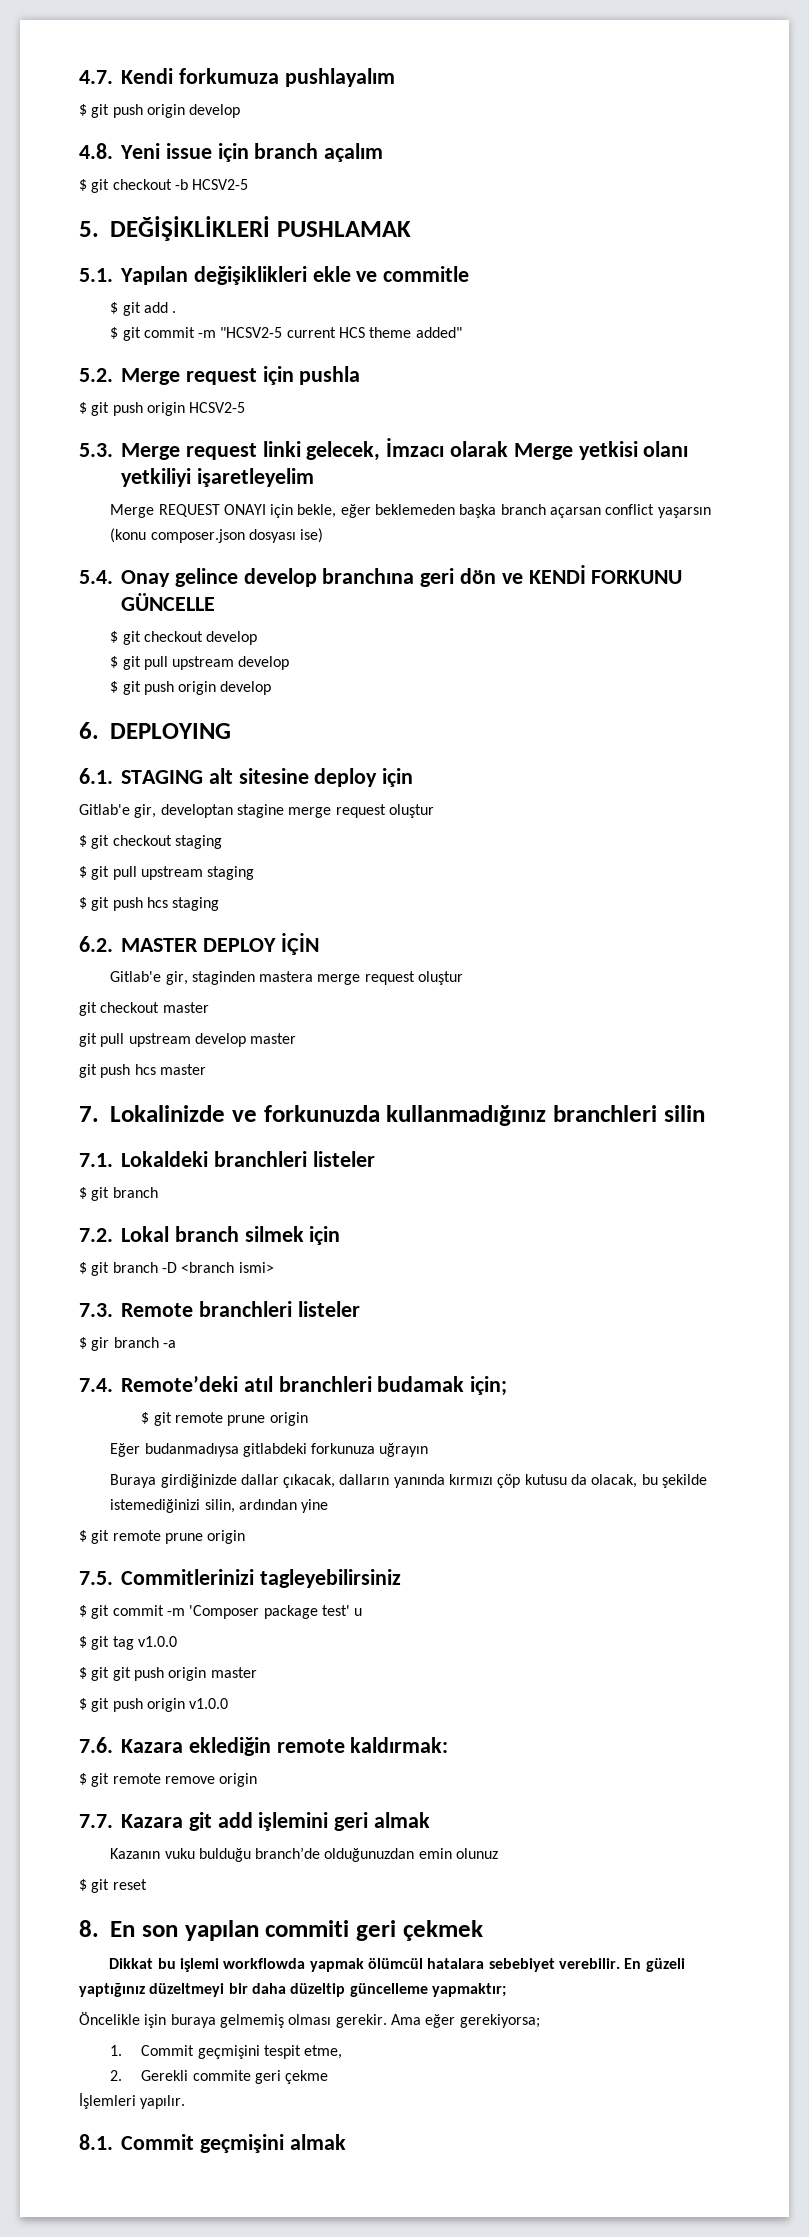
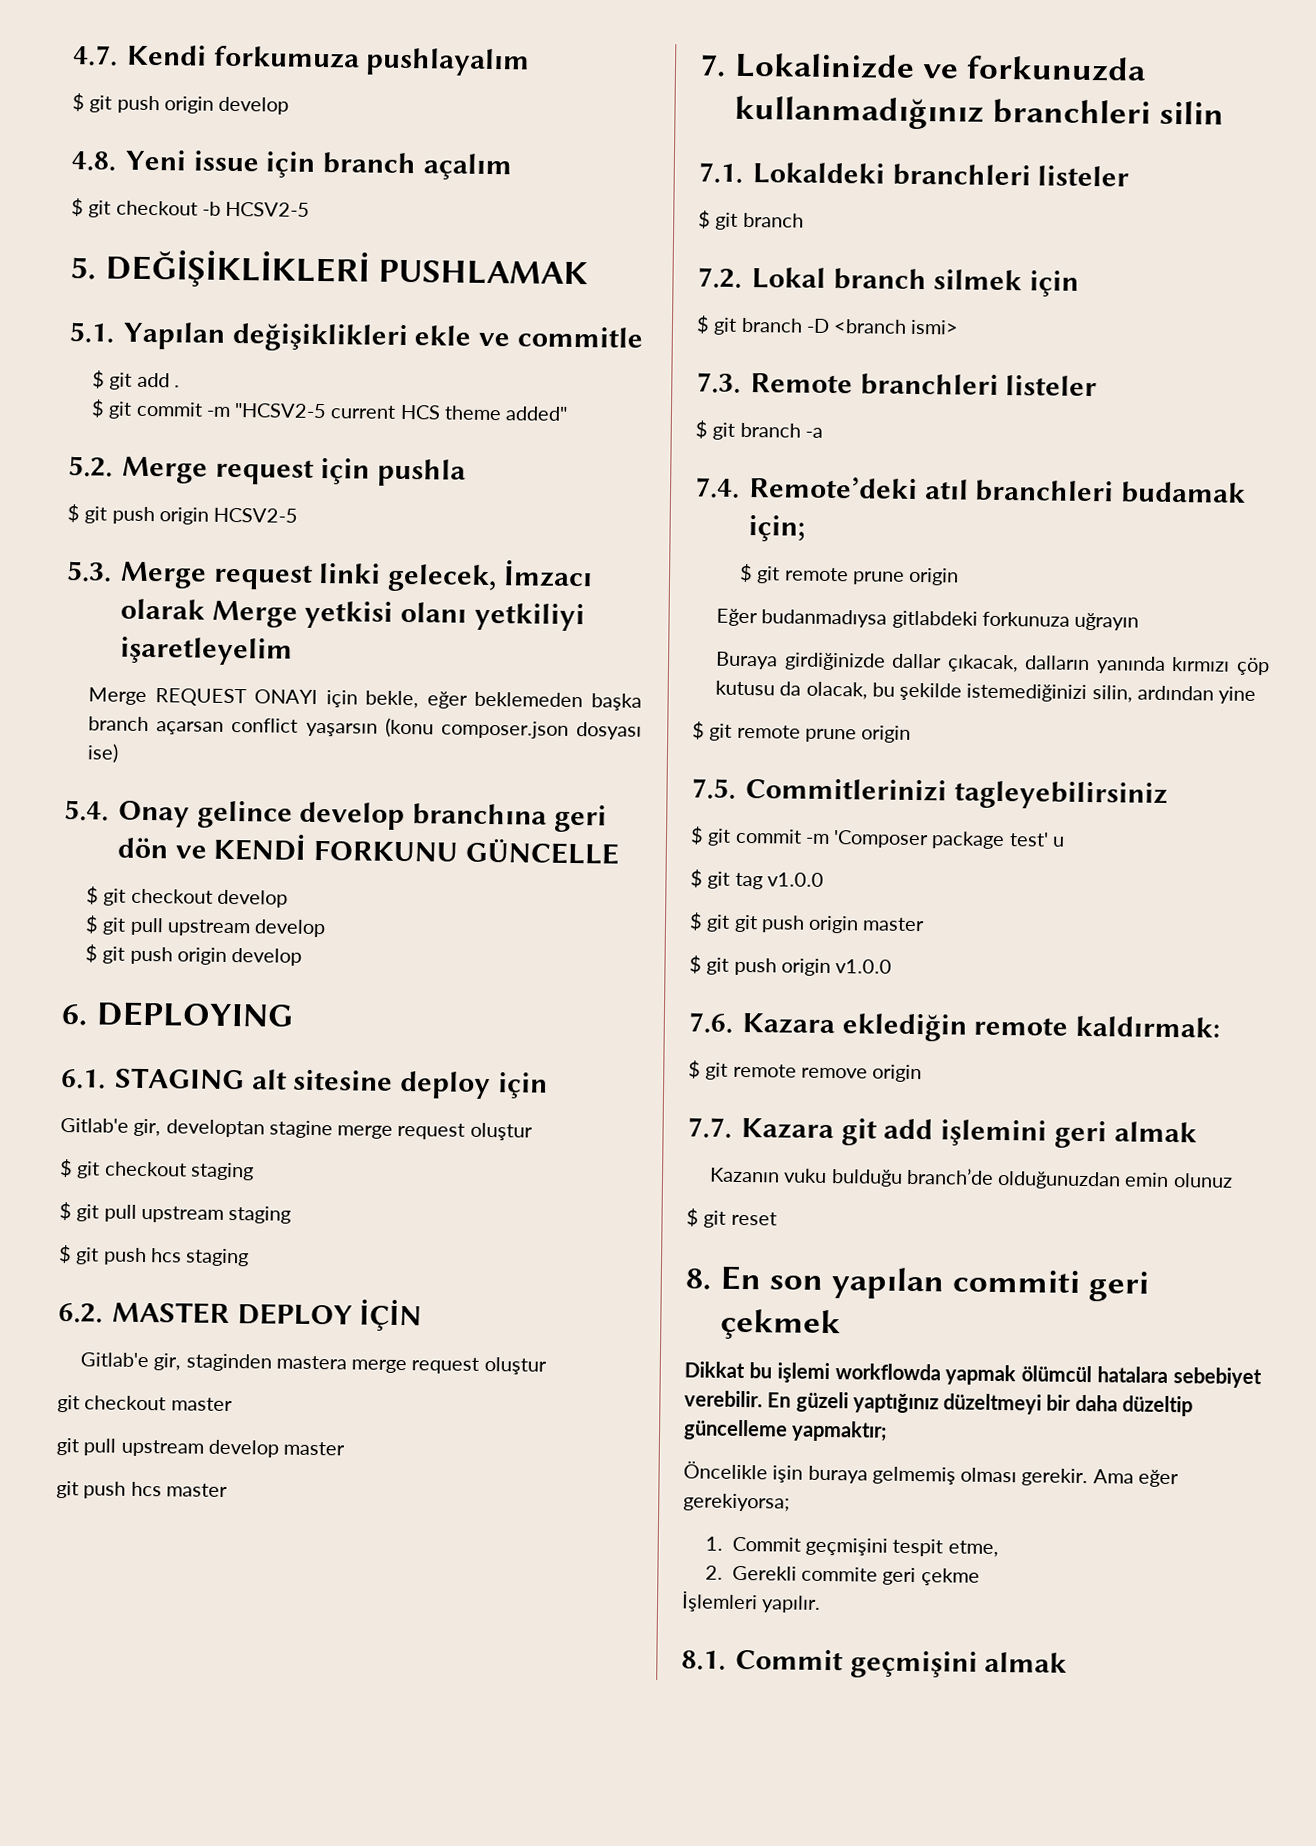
- $ gir branch -a
+ $ git branch -a

